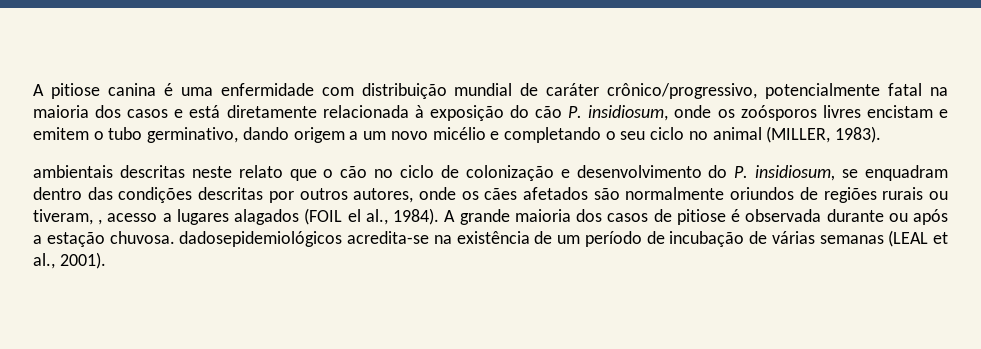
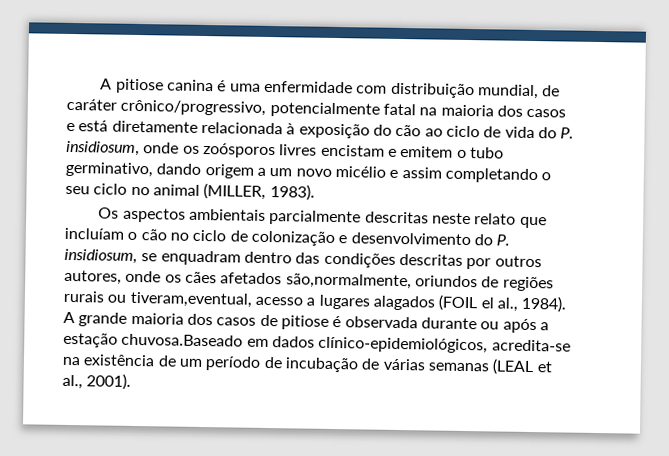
- A pitiose canina é uma enfermidade com distribuição mundial de caráter crônico/progressivo, potencialmente fatal na maioria dos casos e está diretamente relacionada à exposição do cão P. insidiosum, onde os zoósporos livres encistam e emitem o tubo germinativo, dando origem a um novo micélio e completando o seu ciclo no animal (MILLER, 1983).
+ A pitiose canina é uma enfermidade com distribuição mundial, de caráter crônico/progressivo, potencialmente fatal na maioria dos casos e está diretamente relacionada à exposição do cão ao ciclo de vida do P. insidiosum, onde os zoósporos livres encistam e emitem o tubo germinativo, dando origem a um novo micélio e assim completando o seu ciclo no animal (MILLER, 1983).
- ambientais descritas neste relato que o cão no ciclo de colonização e desenvolvimento do P. insidiosum, se enquadram dentro das condições descritas por outros autores, onde os cães afetados são normalmente oriundos de regiões rurais ou tiveram, , acesso a lugares alagados (FOIL el al., 1984).
+ Os aspectos ambientais parcialmente descritas neste relato que incluíam o cão no ciclo de colonização e desenvolvimento do P. insidiosum, se enquadram dentro das condições descritas por outros autores, onde os cães afetados são,normalmente, oriundos de regiões rurais ou tiveram,eventual, acesso a lugares alagados (FOIL el al., 1984).
- A grande maioria dos casos de pitiose é observada durante ou após a estação chuvosa. dadosepidemiológicos acredita-se na existência de um período de incubação de várias semanas (LEAL et al., 2001).
+ A grande maioria dos casos de pitiose é observada durante ou após a estação chuvosa.Baseado em dados clínico-epidemiológicos, acredita-se na existência de um período de incubação de várias semanas (LEAL et al., 2001).

